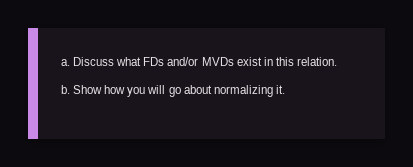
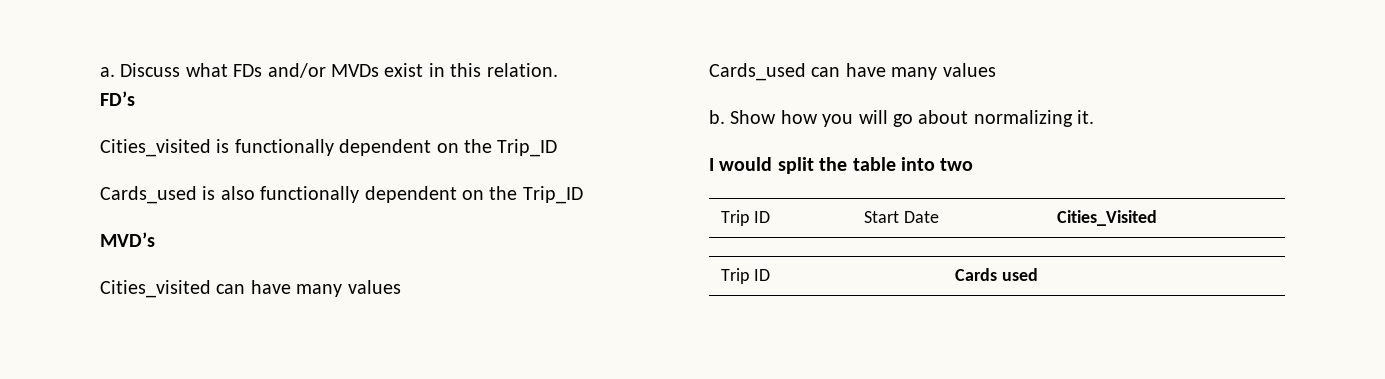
+ FD’s
+ Cities_visited is functionally dependent on the Trip_ID
+ Cards_used is also functionally dependent on the Trip_ID
+ MVD’s
+ Cities_visited can have many values
+ Cards_used can have many values
+ I would split the table into two
+ Trip ID | Start Date | Cities_Visited
+ Trip ID | Cards used

